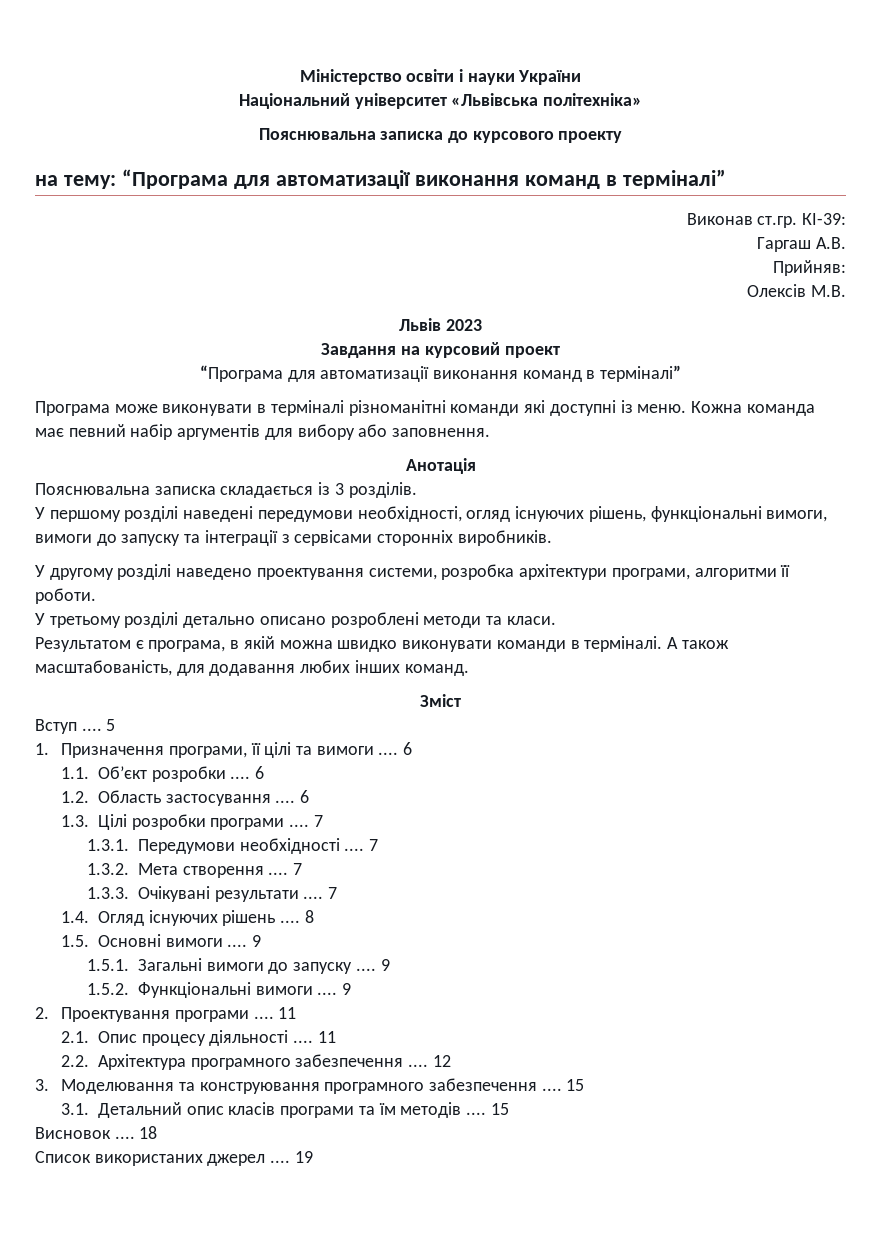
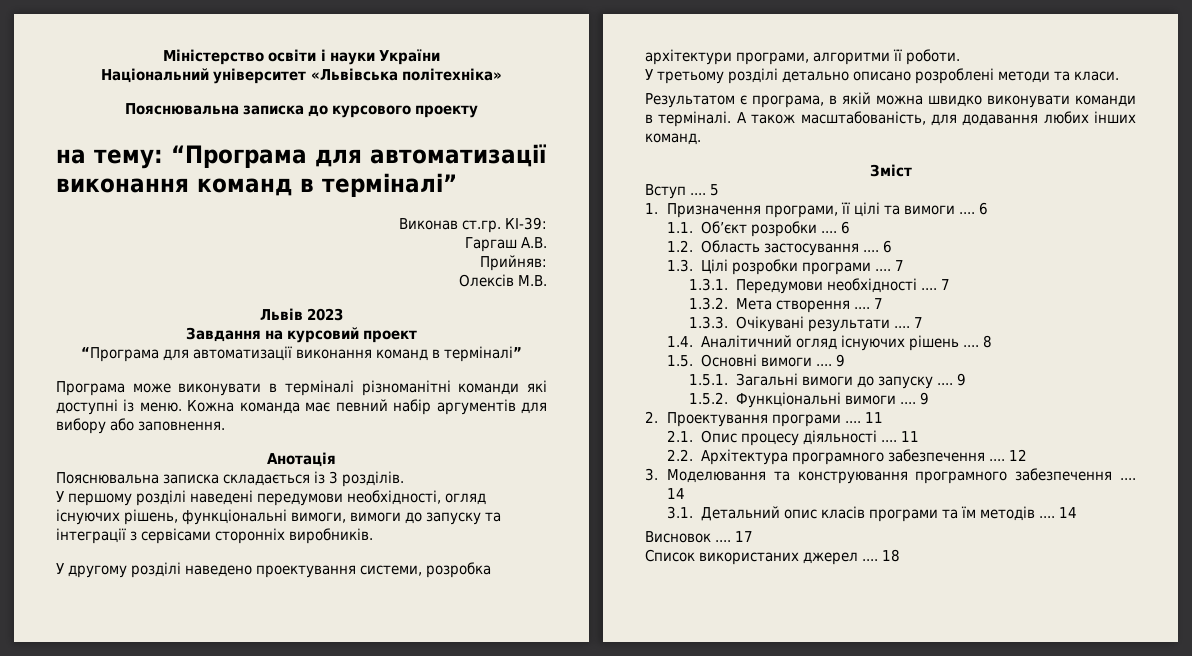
- 1.4. Огляд існуючих рішень ....
+ 1.4. Аналітичний огляд існуючих рішень ....
- 3. Моделювання та конструювання програмного забезпечення .... 15
+ 3. Моделювання та конструювання програмного забезпечення .... 14
- 3.1. Детальний опис класів програми та їм методів .... 15
+ 3.1. Детальний опис класів програми та їм методів .... 14
- 18
+ 17
- 19
+ 18

